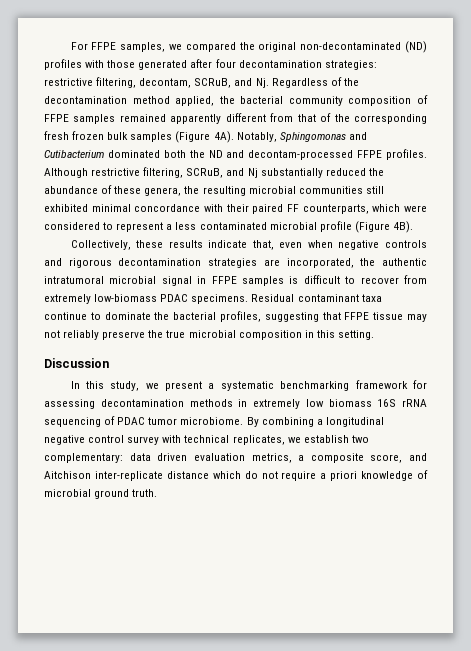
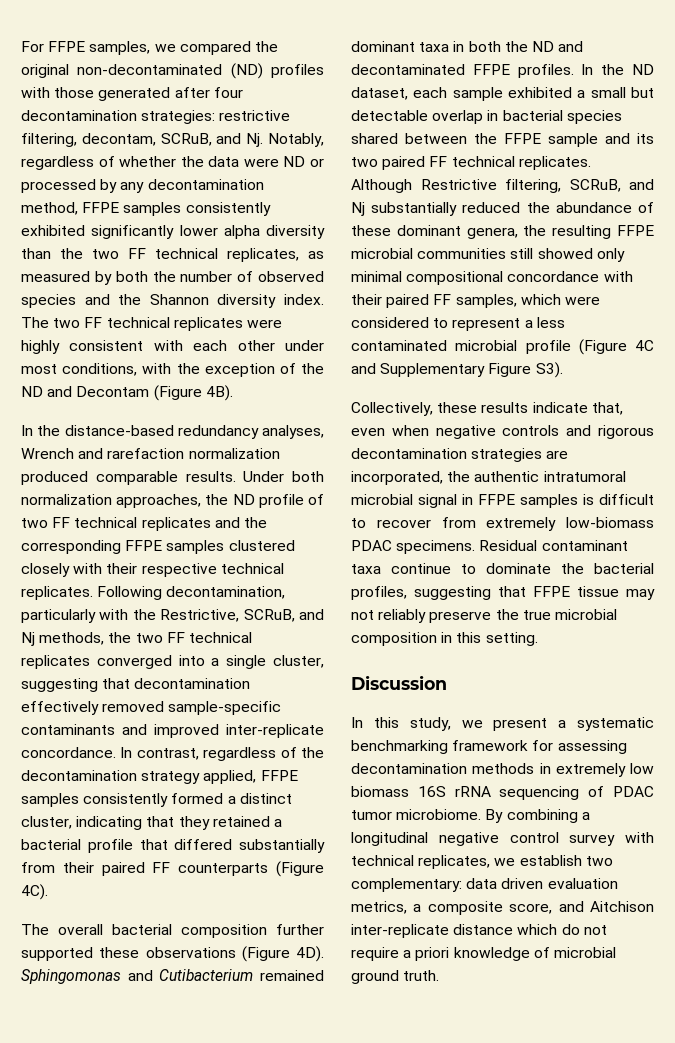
- For FFPE samples, we compared the original non-decontaminated (ND) profiles with those generated after four decontamination strategies: restrictive filtering, decontam, SCRuB, and Nj. Regardless of the decontamination method applied, the bacterial community composition of FFPE samples remained apparently different from that of the corresponding fresh frozen bulk samples (Figure 4A). Notably, Sphingomonas and Cutibacterium dominated both the ND and decontam-processed FFPE profiles.
+ For FFPE samples, we compared the original non-decontaminated (ND) profiles with those generated after four decontamination strategies: restrictive filtering, decontam, SCRuB, and Nj. Notably, regardless of whether the data were ND or processed by any decontamination method, FFPE samples consistently exhibited significantly lower alpha diversity than the two FF technical replicates, as measured by both the number of observed species and the Shannon diversity index. The two FF technical replicates were highly consistent with each other under most conditions, with the exception of the ND and Decontam (Figure 4B).
+ In the distance-based redundancy analyses, Wrench and rarefaction normalization produced comparable results. Under both normalization approaches, the ND profile of two FF technical replicates and the corresponding FFPE samples clustered closely with their respective technical replicates. Following decontamination, particularly with the Restrictive, SCRuB, and Nj methods, the two FF technical replicates converged into a single cluster, suggesting that decontamination effectively removed sample-specific contaminants and improved inter-replicate concordance. In contrast, regardless of the decontamination strategy applied, FFPE samples consistently formed a distinct cluster, indicating that they retained a bacterial profile that differed substantially from their paired FF counterparts (Figure 4C).
+ The overall bacterial composition further supported these observations (Figure 4D). Sphingomonas and Cutibacterium remained dominant taxa in both the ND and decontaminated FFPE profiles.
- Although restrictive filtering, SCRuB, and Nj substantially reduced the abundance of these genera, the resulting microbial communities still exhibited minimal concordance with their paired FF counterparts, which were considered to represent a less contaminated microbial profile (Figure 4B).
+ In the ND dataset, each sample exhibited a small but detectable overlap in bacterial species shared between the FFPE sample and its two paired FF technical replicates. Although Restrictive filtering, SCRuB, and Nj substantially reduced the abundance of these dominant genera, the resulting FFPE microbial communities still showed only minimal compositional concordance with their paired FF samples, which were considered to represent a less contaminated microbial profile (Figure 4C and Supplementary Figure S3).

